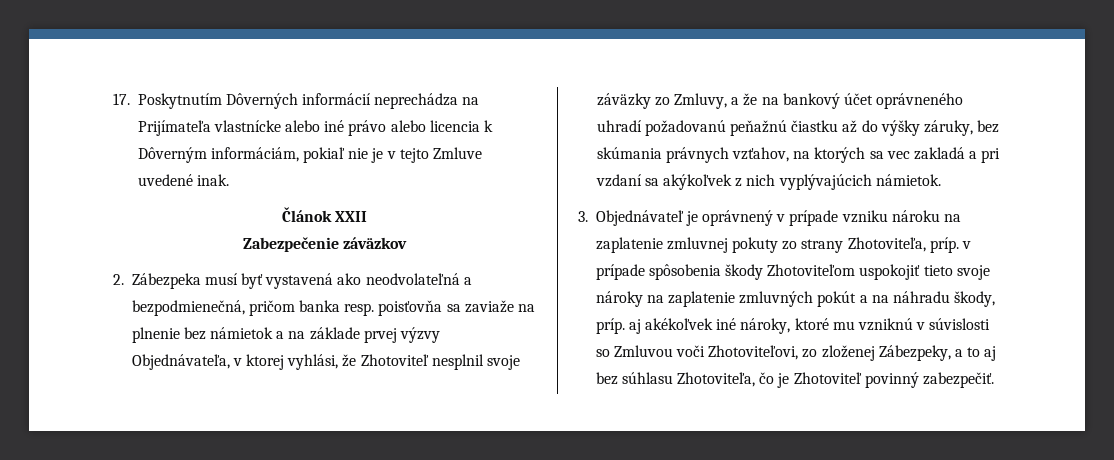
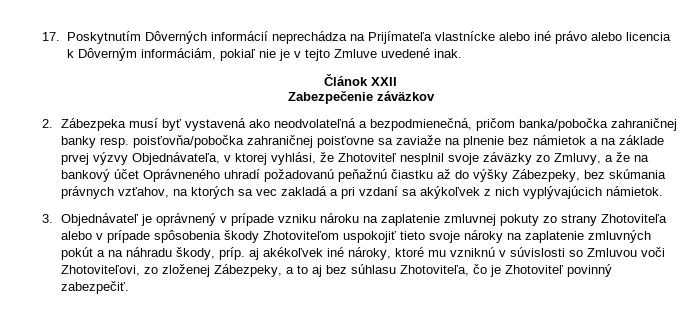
- 2. Zábezpeka musí byť vystavená ako neodvolateľná a bezpodmienečná, pričom banka resp. poisťovňa sa zaviaže na plnenie bez námietok a na základe prvej výzvy Objednávateľa, v ktorej vyhlási, že Zhotoviteľ nesplnil svoje záväzky zo Zmluvy, a že na bankový účet oprávneného uhradí požadovanú peňažnú čiastku až do výšky záruky, bez skúmania právnych vzťahov, na ktorých sa vec zakladá a pri vzdaní sa akýkoľvek z nich vyplývajúcich námietok.
+ 2. Zábezpeka musí byť vystavená ako neodvolateľná a bezpodmienečná, pričom banka/pobočka zahraničnej banky resp. poisťovňa/pobočka zahraničnej poisťovne sa zaviaže na plnenie bez námietok a na základe prvej výzvy Objednávateľa, v ktorej vyhlási, že Zhotoviteľ nesplnil svoje záväzky zo Zmluvy, a že na bankový účet Oprávneného uhradí požadovanú peňažnú čiastku až do výšky Zábezpeky, bez skúmania právnych vzťahov, na ktorých sa vec zakladá a pri vzdaní sa akýkoľvek z nich vyplývajúcich námietok.
- 3. Objednávateľ je oprávnený v prípade vzniku nároku na zaplatenie zmluvnej pokuty zo strany Zhotoviteľa, príp. v prípade spôsobenia škody Zhotoviteľom uspokojiť tieto svoje nároky na zaplatenie zmluvných pokút a na náhradu škody, príp. aj akékoľvek iné nároky, ktoré mu vzniknú v súvislosti so Zmluvou voči Zhotoviteľovi, zo zloženej Zábezpeky, a to aj bez súhlasu Zhotoviteľa, čo je Zhotoviteľ povinný zabezpečiť.
+ 3. Objednávateľ je oprávnený v prípade vzniku nároku na zaplatenie zmluvnej pokuty zo strany Zhotoviteľa alebo v prípade spôsobenia škody Zhotoviteľom uspokojiť tieto svoje nároky na zaplatenie zmluvných pokút a na náhradu škody, príp. aj akékoľvek iné nároky, ktoré mu vzniknú v súvislosti so Zmluvou voči Zhotoviteľovi, zo zloženej Zábezpeky, a to aj bez súhlasu Zhotoviteľa, čo je Zhotoviteľ povinný zabezpečiť.

